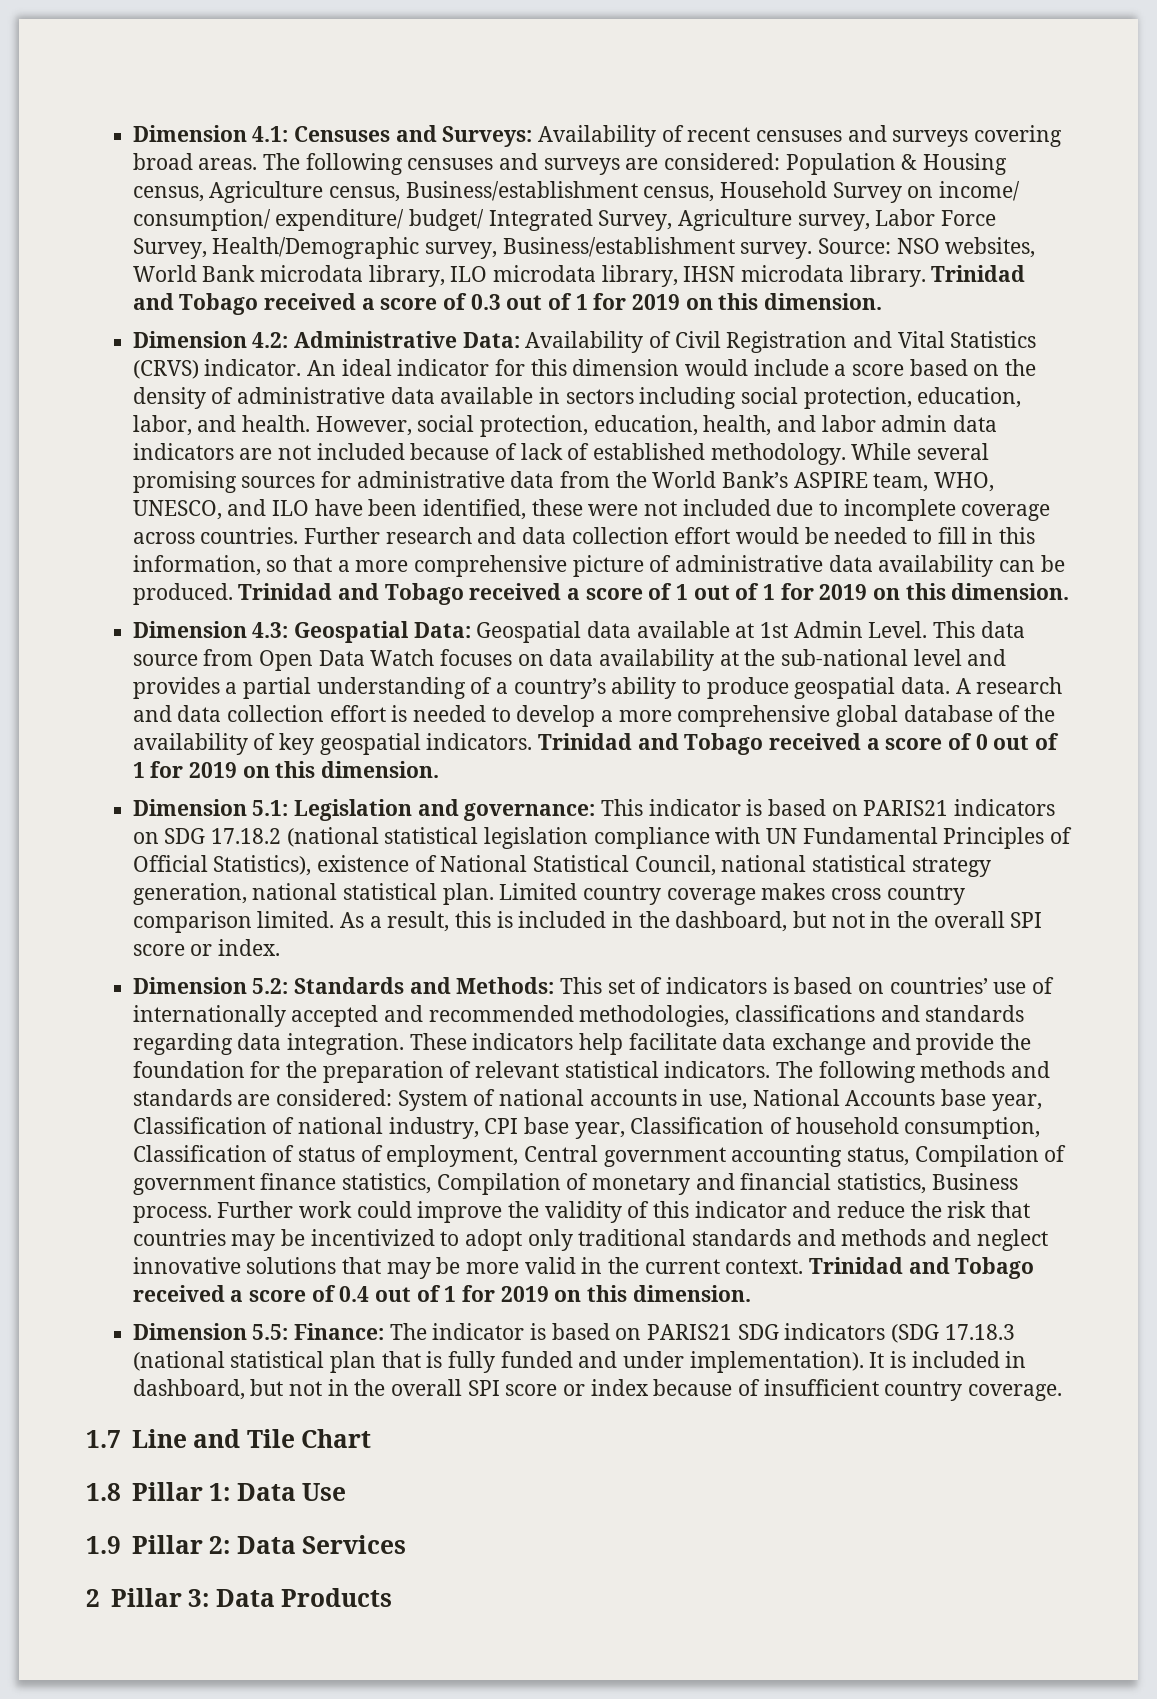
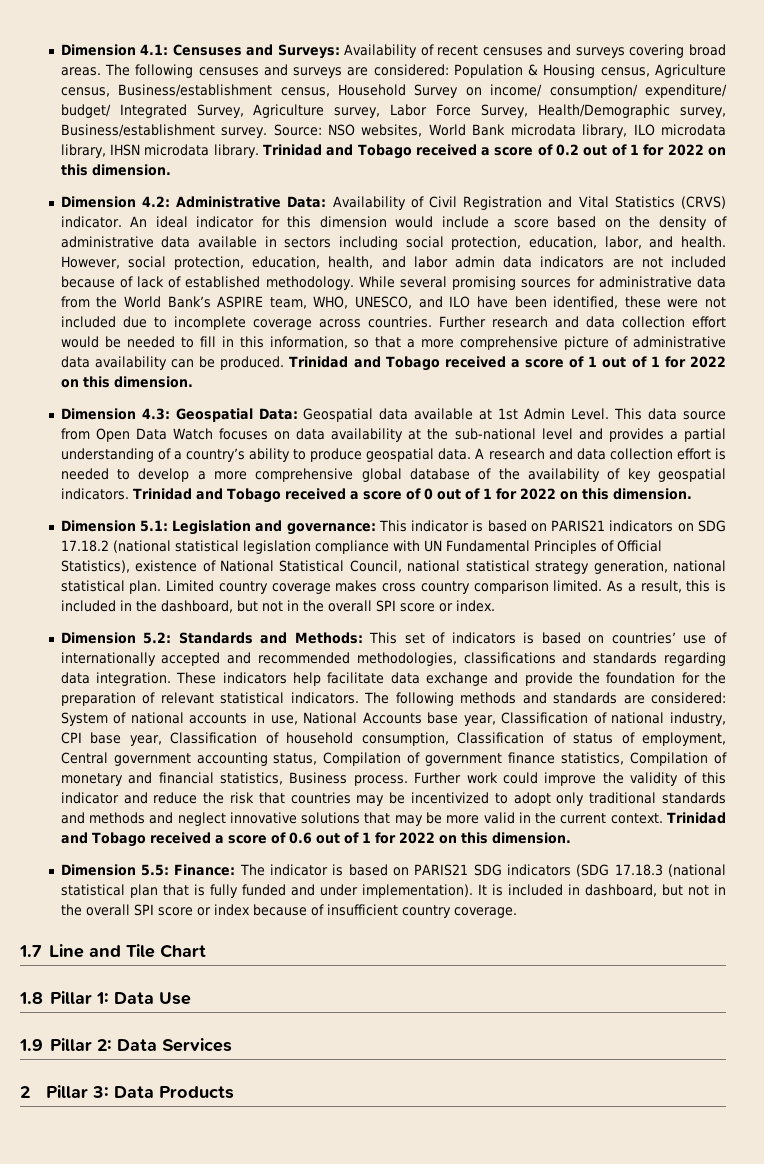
- Trinidad and Tobago received a score of 0.3 out of 1 for 2019 on this dimension.
+ Trinidad and Tobago received a score of 0.2 out of 1 for 2022 on this dimension.
- Trinidad and Tobago received a score of 1 out of 1 for 2019 on this dimension.
+ Trinidad and Tobago received a score of 1 out of 1 for 2022 on this dimension.
- Trinidad and Tobago received a score of 0 out of 1 for 2019 on this dimension.
+ Trinidad and Tobago received a score of 0 out of 1 for 2022 on this dimension.
- Trinidad and Tobago received a score of 0.4 out of 1 for 2019 on this dimension.
+ Trinidad and Tobago received a score of 0.6 out of 1 for 2022 on this dimension.

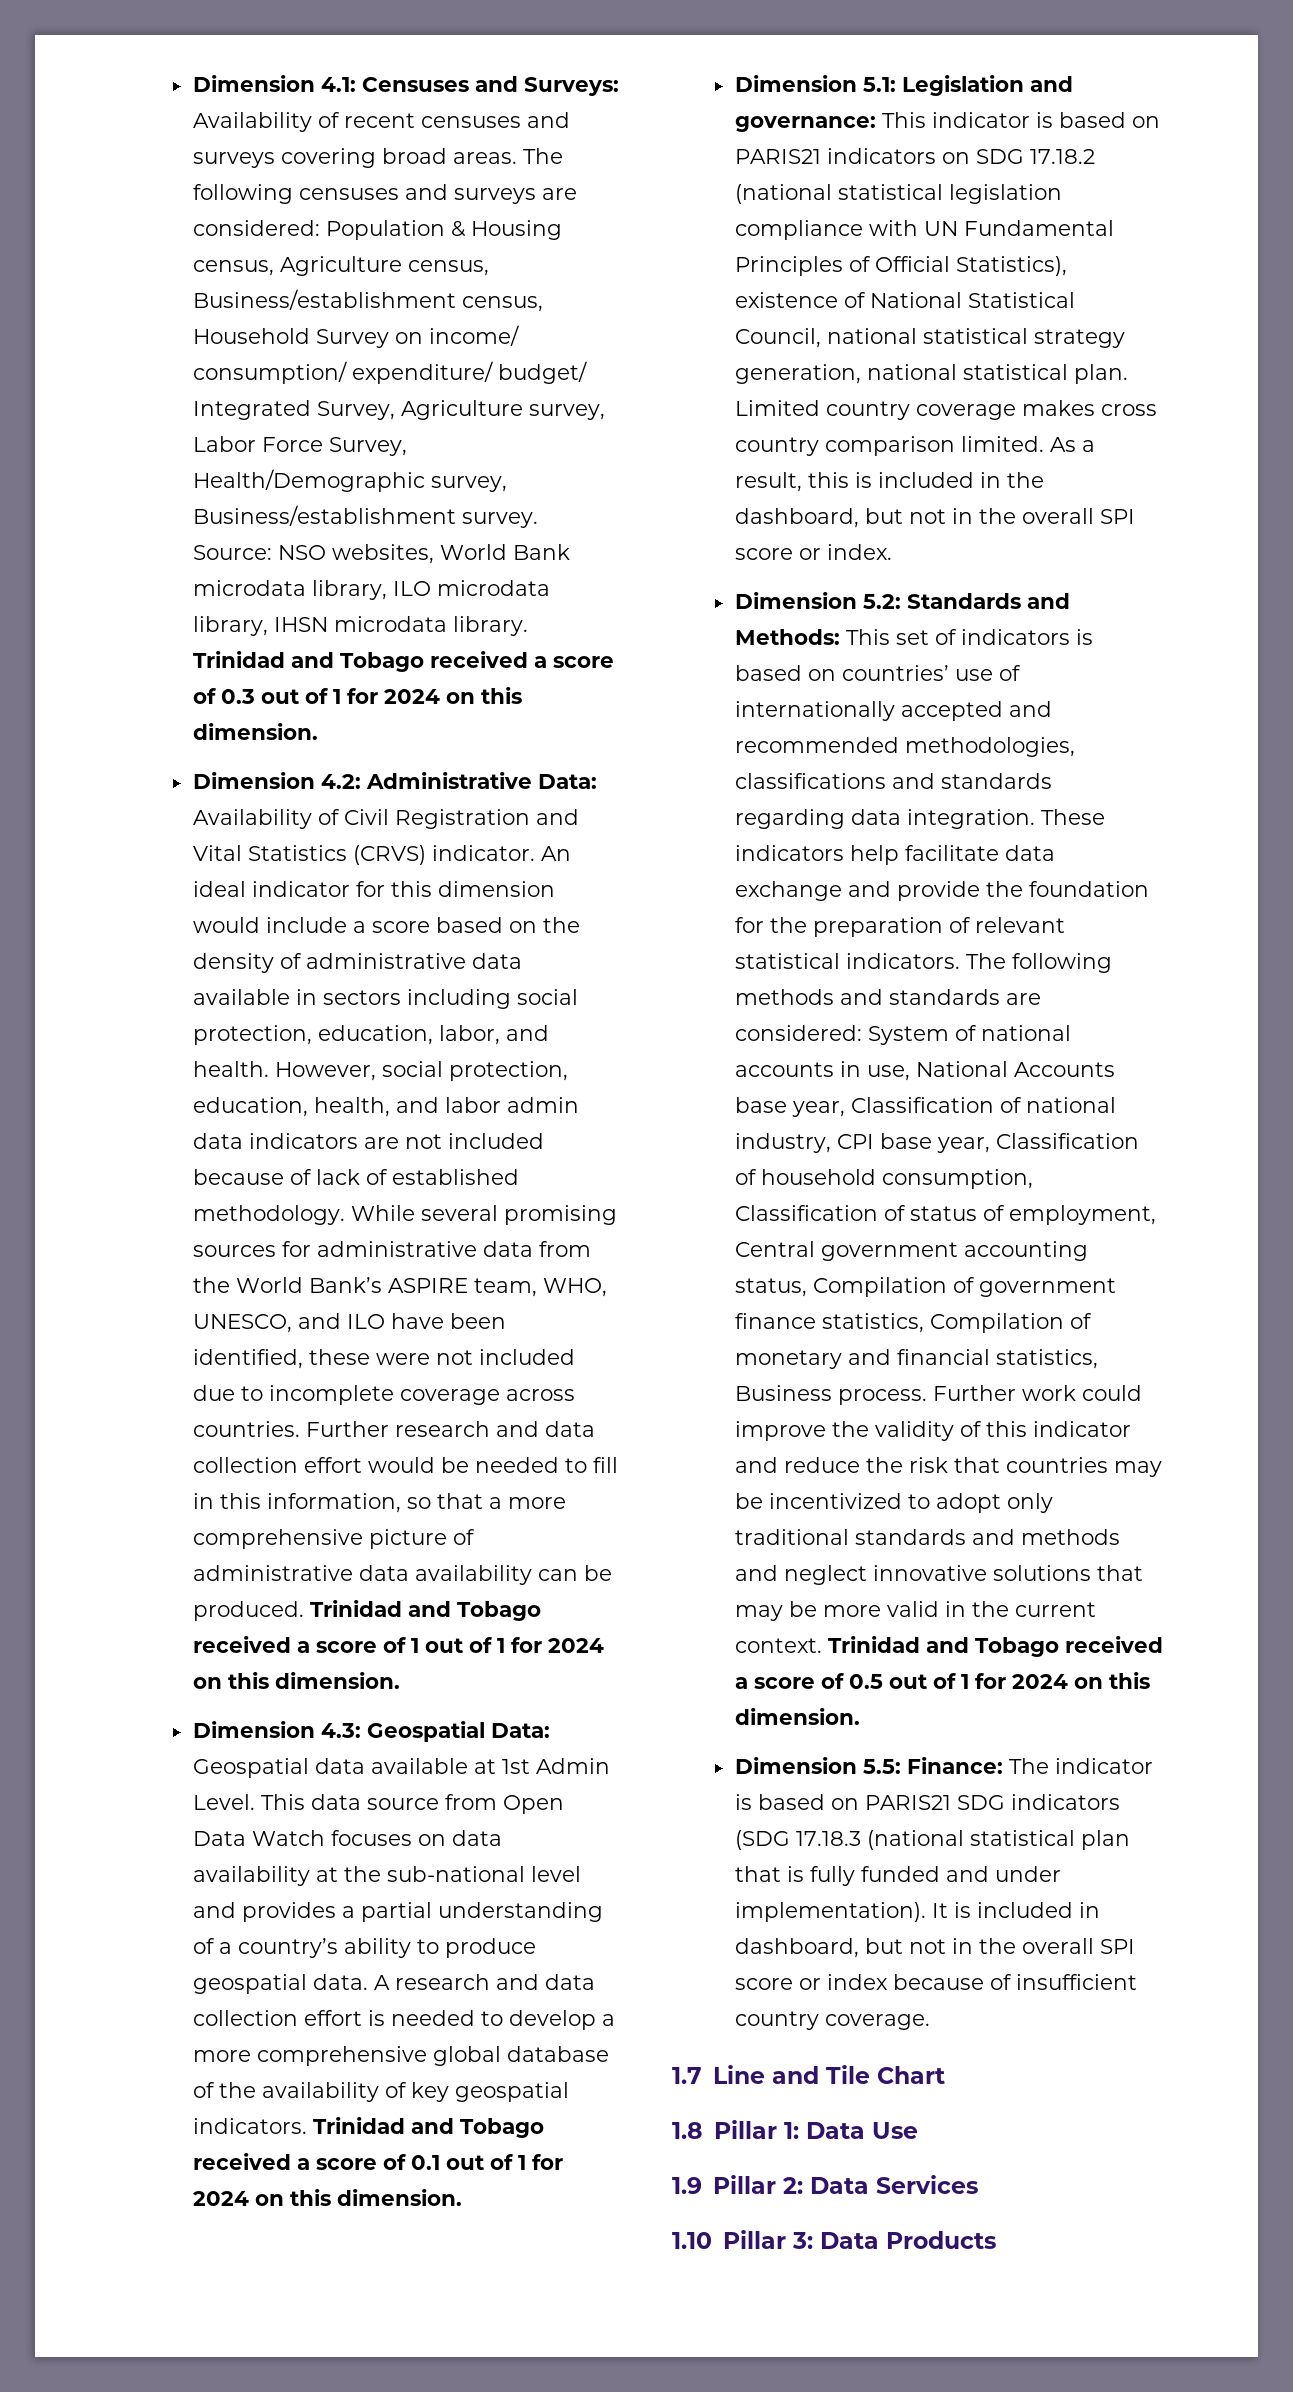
- Trinidad and Tobago received a score of 0.2 out of 1 for 2022 on this dimension.
+ Trinidad and Tobago received a score of 0.3 out of 1 for 2024 on this dimension.
- Trinidad and Tobago received a score of 1 out of 1 for 2022 on this dimension.
+ Trinidad and Tobago received a score of 1 out of 1 for 2024 on this dimension.
- Trinidad and Tobago received a score of 0 out of 1 for 2022 on this dimension.
+ Trinidad and Tobago received a score of 0.1 out of 1 for 2024 on this dimension.
- Trinidad and Tobago received a score of 0.6 out of 1 for 2022 on this dimension.
+ Trinidad and Tobago received a score of 0.5 out of 1 for 2024 on this dimension.
- 2 Pillar 3: Data Products
+ 1.10 Pillar 3: Data Products

